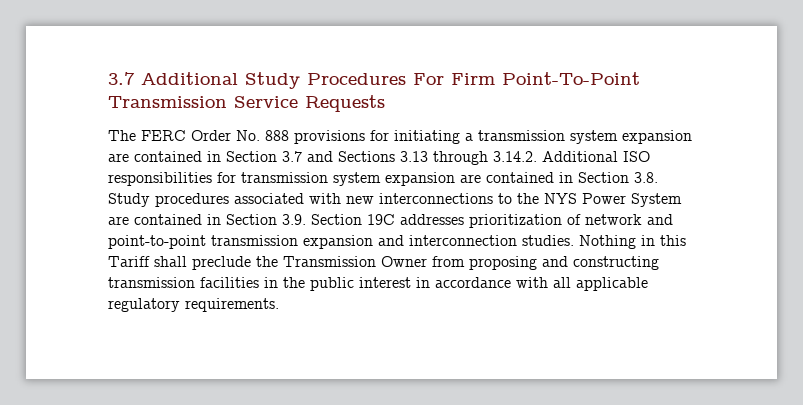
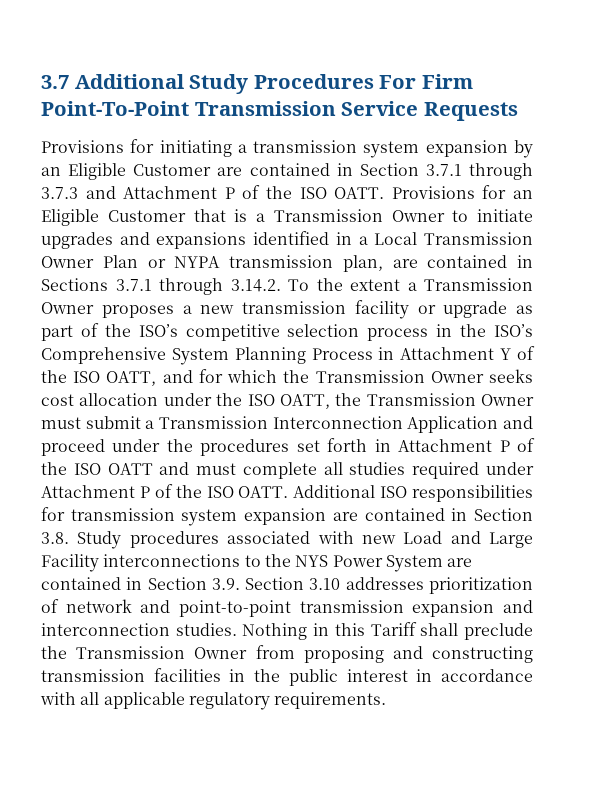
- The FERC Order No. 888 provisions for initiating a transmission system expansion are contained in Section 3.7 and Sections 3.13 through 3.14.2. Additional ISO responsibilities for transmission system expansion are contained in Section 3.8. Study procedures associated with new interconnections to the NYS Power System are contained in Section 3.9. Section 19C addresses prioritization of network and point-to-point transmission expansion and interconnection studies.
+ Provisions for initiating a transmission system expansion by an Eligible Customer are contained in Section 3.7.1 through 3.7.3 and Attachment P of the ISO OATT. Provisions for an Eligible Customer that is a Transmission Owner to initiate upgrades and expansions identified in a Local Transmission Owner Plan or NYPA transmission plan, are contained in Sections 3.7.1 through 3.14.2. To the extent a Transmission Owner proposes a new transmission facility or upgrade as part of the ISO’s competitive selection process in the ISO’s Comprehensive System Planning Process in Attachment Y of the ISO OATT, and for which the Transmission Owner seeks cost allocation under the ISO OATT, the Transmission Owner must submit a Transmission Interconnection Application and proceed under the procedures set forth in Attachment P of the ISO OATT and must complete all studies required under Attachment P of the ISO OATT. Additional ISO responsibilities for transmission system expansion are contained in Section 3.8. Study procedures associated with new Load and Large Facility interconnections to the NYS Power System are contained in Section 3.9. Section 3.10 addresses prioritization of network and point-to-point transmission expansion and interconnection studies.

